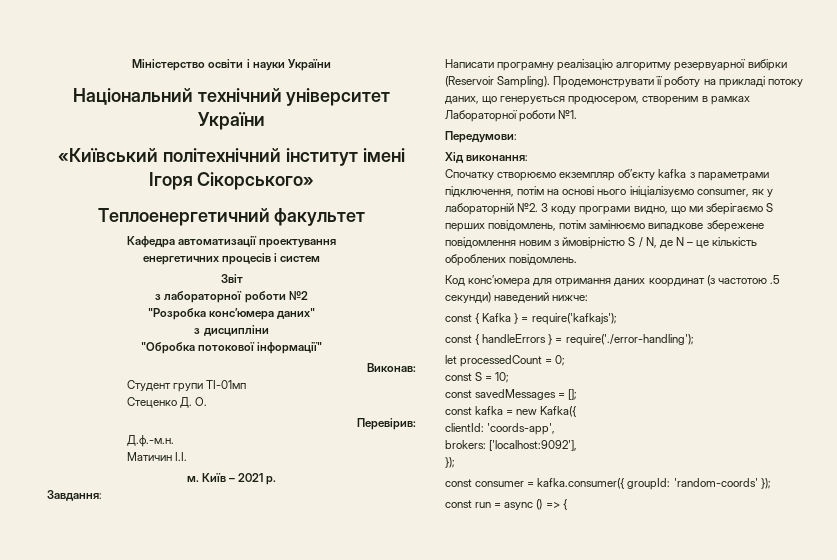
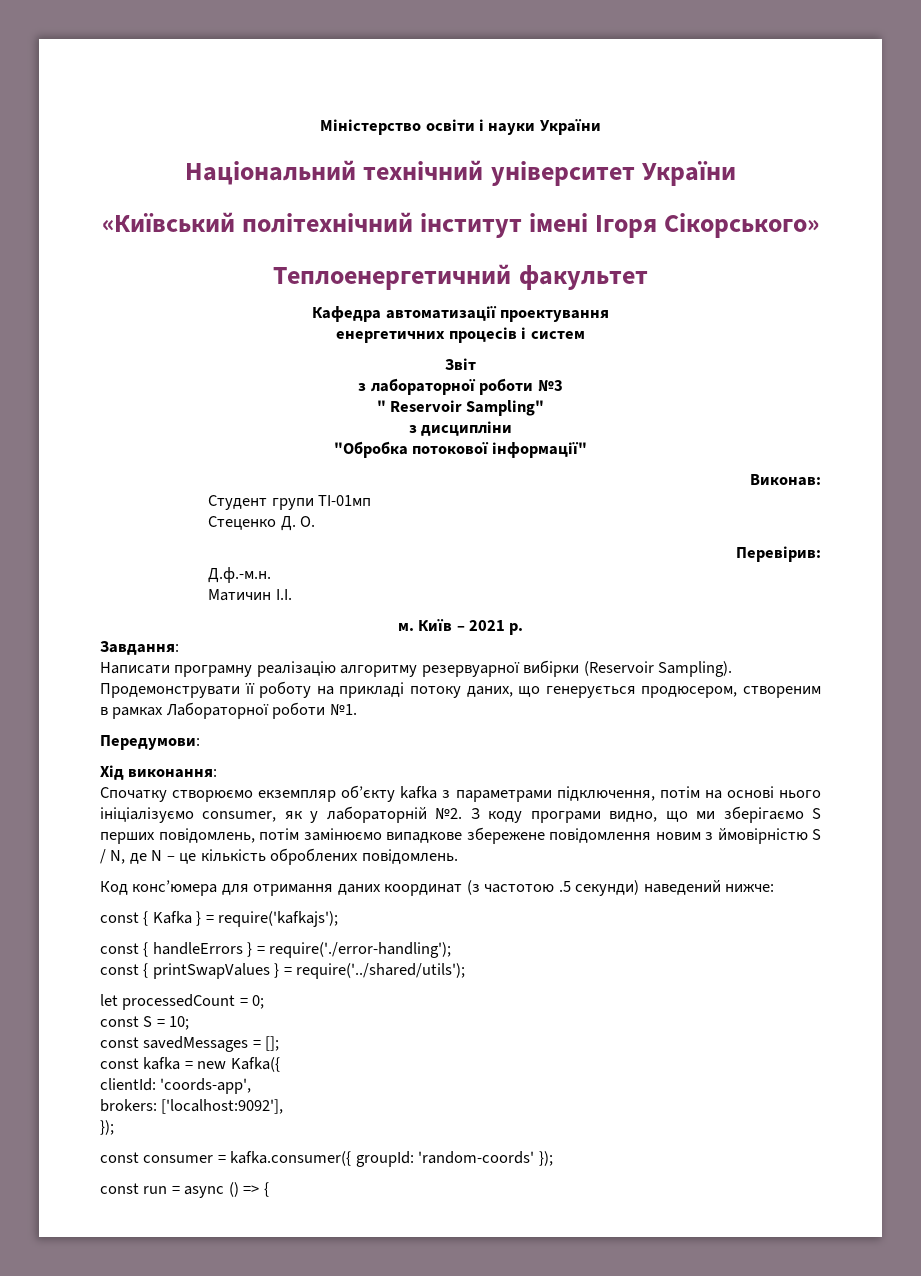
- з лабораторної роботи №2
- "Розробка конс’юмера даних"
+ з лабораторної роботи №3
+ " Reservoir Sampling"
+ const { printSwapValues } = require('../shared/utils');

